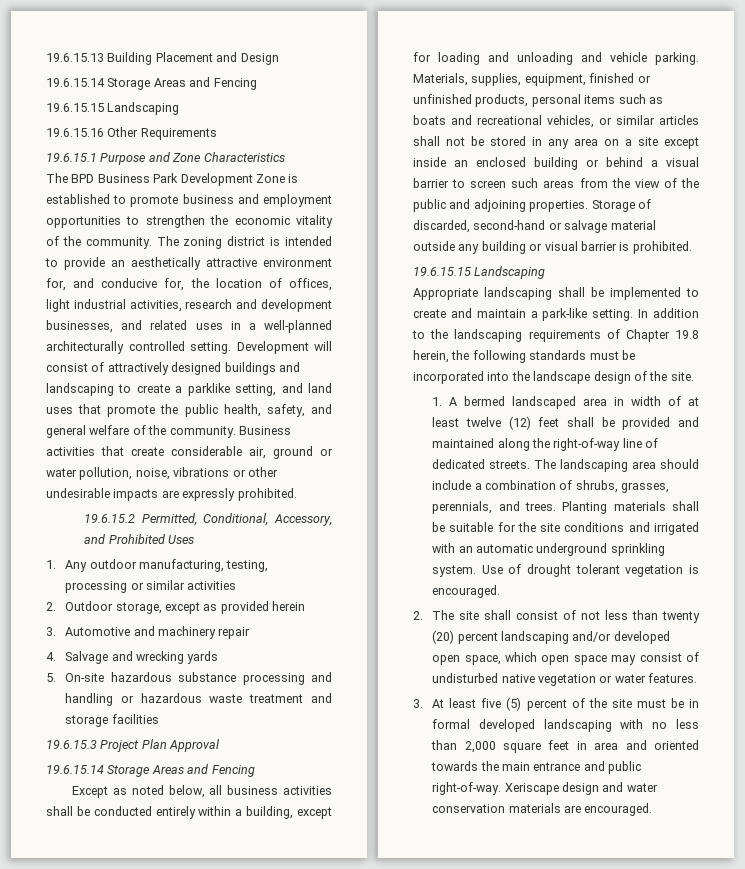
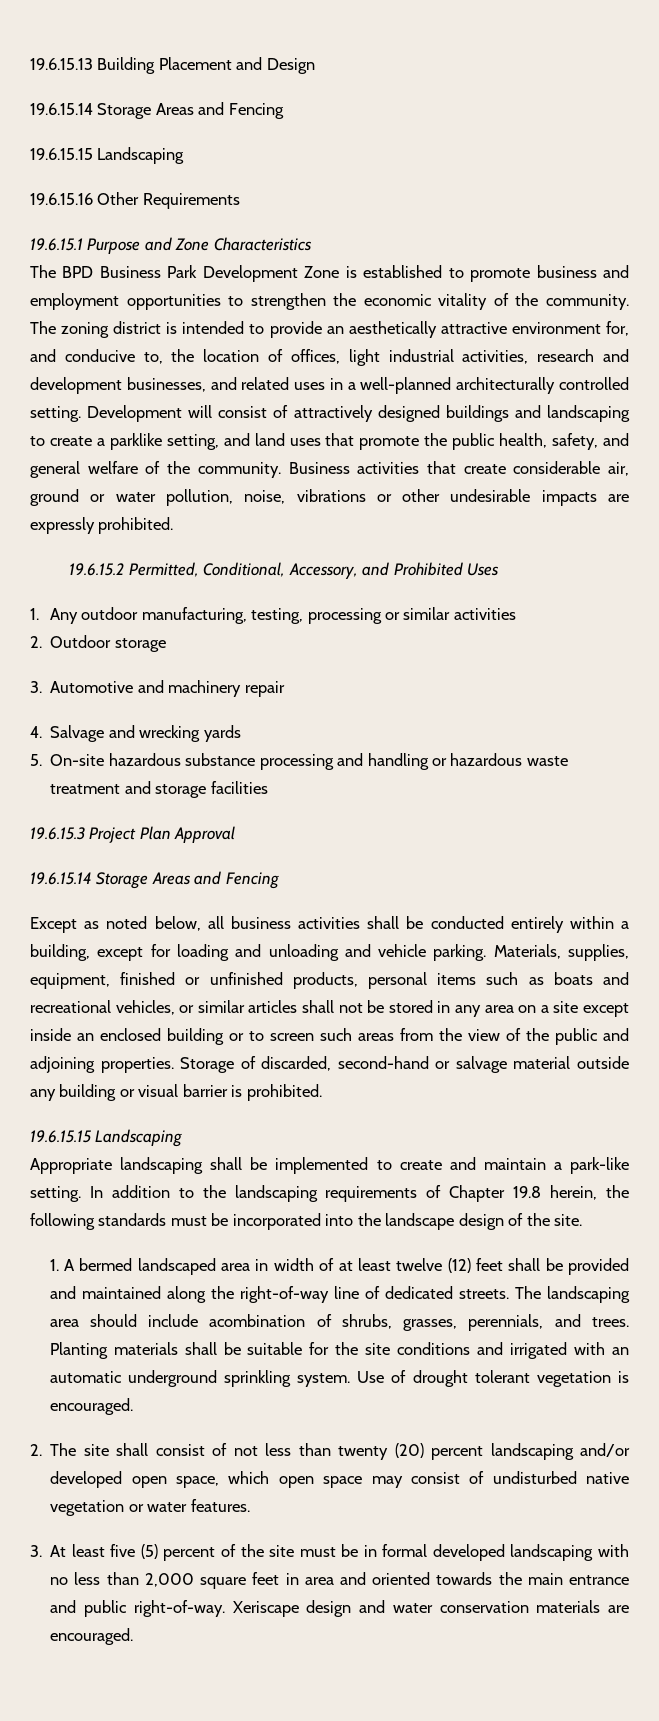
- The zoning district is intended to provide an aesthetically attractive environment for, and conducive for, the location of offices, light industrial activities, research and development businesses, and related uses in a well-planned architecturally controlled setting.
+ The zoning district is intended to provide an aesthetically attractive environment for, and conducive to, the location of offices, light industrial activities, research and development businesses, and related uses in a well-planned architecturally controlled setting.
- 2. Outdoor storage, except as provided herein
+ 2. Outdoor storage
- Materials, supplies, equipment, finished or unfinished products, personal items such as boats and recreational vehicles, or similar articles shall not be stored in any area on a site except inside an enclosed building or behind a visual barrier to screen such areas from the view of the public and adjoining properties.
+ Materials, supplies, equipment, finished or unfinished products, personal items such as boats and recreational vehicles, or similar articles shall not be stored in any area on a site except inside an enclosed building or to screen such areas from the view of the public and adjoining properties.
- The landscaping area should include a combination of shrubs, grasses, perennials, and trees.
+ The landscaping area should include acombination of shrubs, grasses, perennials, and trees.

